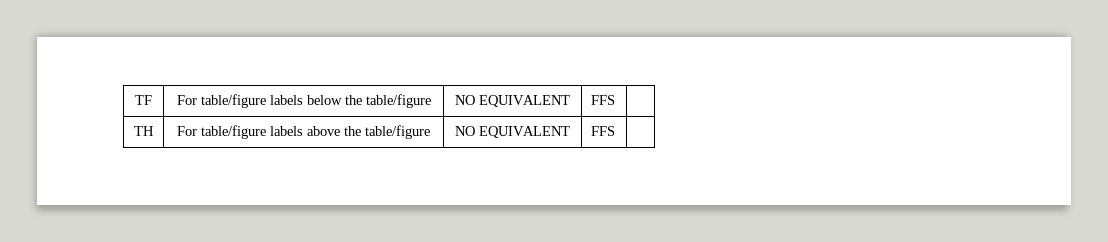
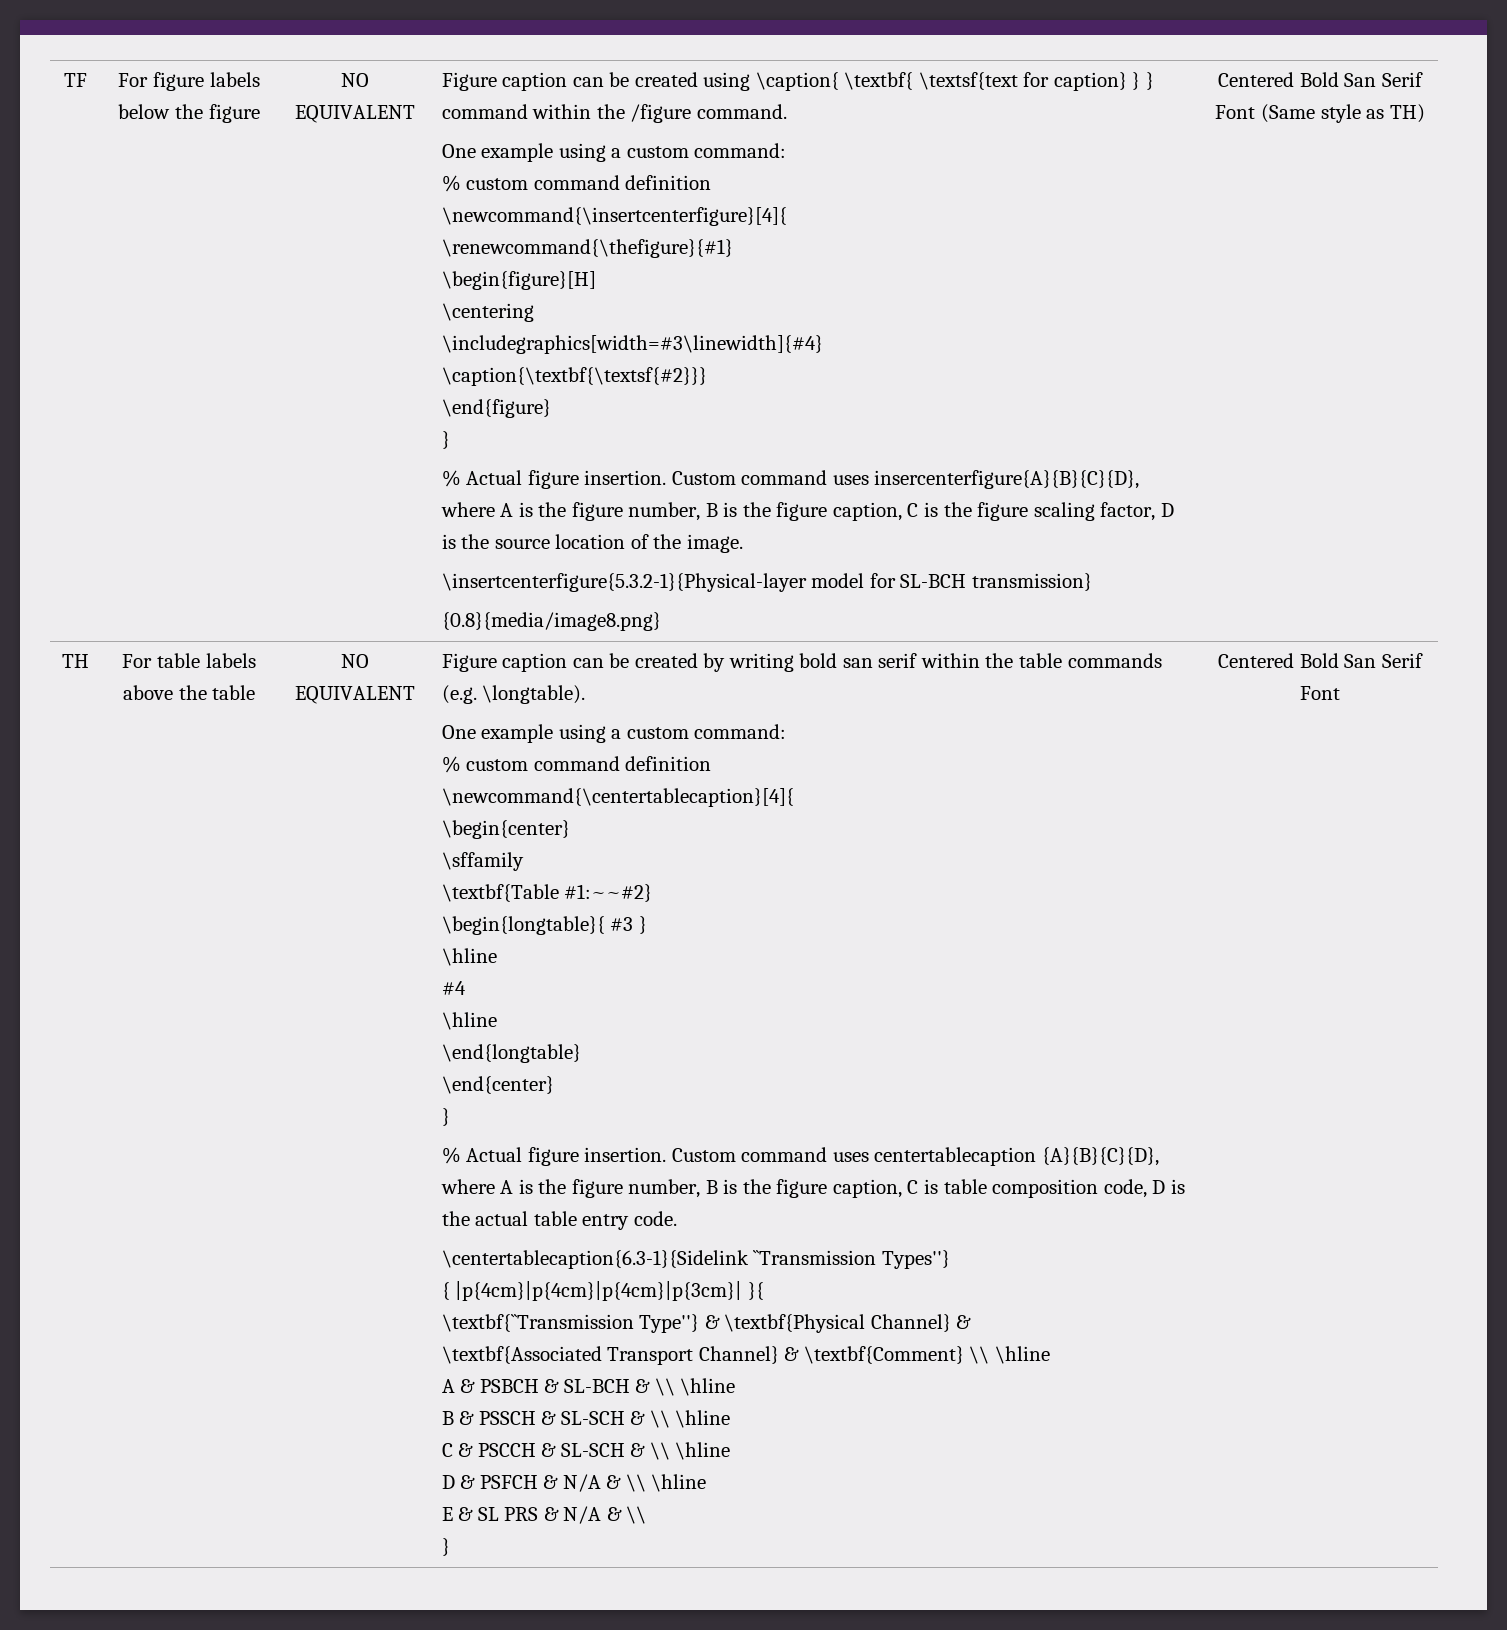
- For table/figure labels below the table/figure | NO EQUIVALENT | FFS
+ For figure labels below the figure | NO EQUIVALENT | Figure caption can be created using \caption{ \textbf{ \textsf{text for caption} } } command within the /figure command.
+ One example using a custom command:
+ % custom command definition
+ \newcommand{\insertcenterfigure}[4]{
+ \renewcommand{\thefigure}{#1}
+ \begin{figure}[H]
+ \centering
+ \includegraphics[width=#3\linewidth]{#4}
+ \caption{\textbf{\textsf{#2}}}
+ \end{figure}
+ }
+ % Actual figure insertion. Custom command uses insercenterfigure{A}{B}{C}{D}, where A is the figure number, B is the figure caption, C is the figure scaling factor, D is the source location of the image.
+ \insertcenterfigure{5.3.2-1}{Physical-layer model for SL-BCH transmission}
+ {0.8}{media/image8.png} | Centered Bold San Serif Font (Same style as TH)
- For table/figure labels above the table/figure | NO EQUIVALENT | FFS
+ For table labels above the table | NO EQUIVALENT | Figure caption can be created by writing bold san serif within the table commands (e.g. \longtable).
+ One example using a custom command:
+ % custom command definition
+ \newcommand{\centertablecaption}[4]{
+ \begin{center}
+ \sffamily
+ \textbf{Table #1:~~#2}
+ \begin{longtable}{ #3 }
+ \hline
+ #4
+ \hline
+ \end{longtable}
+ \end{center}
+ }
+ % Actual figure insertion. Custom command uses centertablecaption {A}{B}{C}{D}, where A is the figure number, B is the figure caption, C is table composition code, D is the actual table entry code.
+ \centertablecaption{6.3-1}{Sidelink ``Transmission Types''}
+ { |p{4cm}|p{4cm}|p{4cm}|p{3cm}| }{
+ \textbf{``Transmission Type''} & \textbf{Physical Channel} &
+ \textbf{Associated Transport Channel} & \textbf{Comment} \\ \hline
+ A & PSBCH & SL-BCH & \\ \hline
+ B & PSSCH & SL-SCH & \\ \hline
+ C & PSCCH & SL-SCH & \\ \hline
+ D & PSFCH & N/A & \\ \hline
+ E & SL PRS & N/A & \\
+ } | Centered Bold San Serif Font

